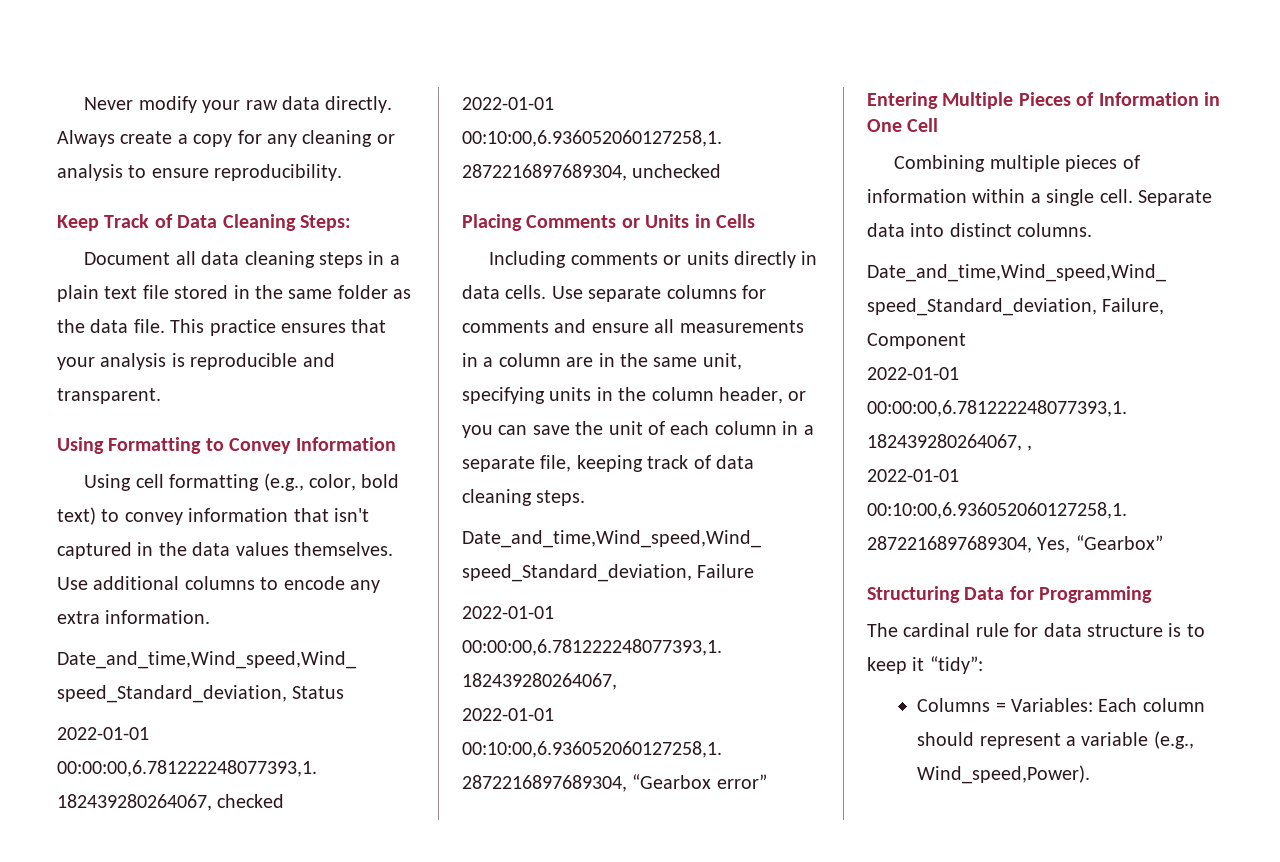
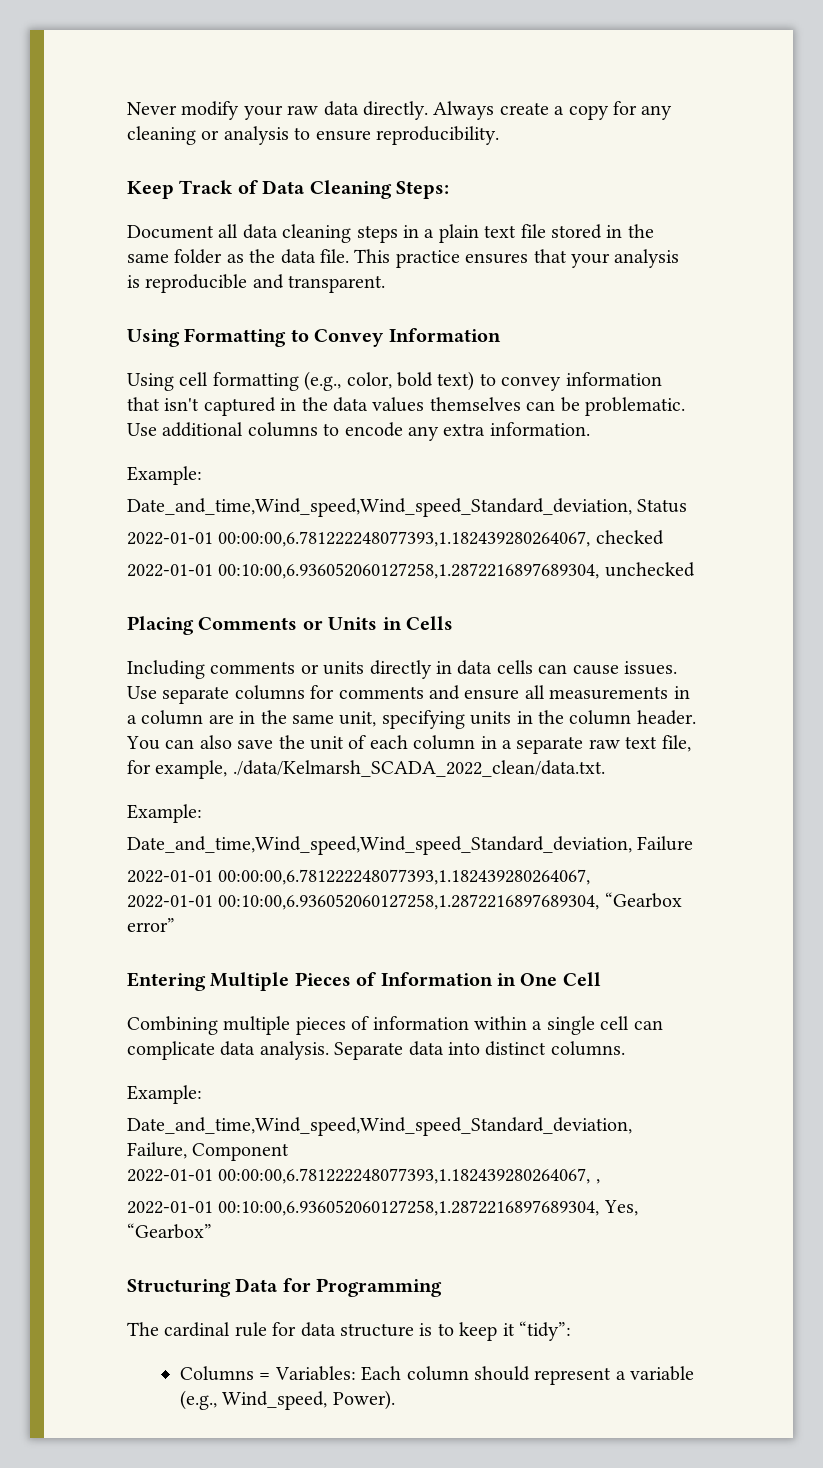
- Using cell formatting (e.g., color, bold text) to convey information that isn't captured in the data values themselves.
+ Using cell formatting (e.g., color, bold text) to convey information that isn't captured in the data values themselves can be problematic.
  Use additional columns to encode any extra information.
+ Example:
- Including comments or units directly in data cells.
+ Including comments or units directly in data cells can cause issues.
- Use separate columns for comments and ensure all measurements in a column are in the same unit, specifying units in the column header, or you can save the unit of each column in a separate file, keeping track of data cleaning steps.
+ Use separate columns for comments and ensure all measurements in a column are in the same unit, specifying units in the column header. You can also save the unit of each column in a separate raw text file, for example, ./data/Kelmarsh_SCADA_2022_clean/data.txt.
+ Example:
- Combining multiple pieces of information within a single cell.
+ Combining multiple pieces of information within a single cell can complicate data analysis.
  Separate data into distinct columns.
+ Example:
- Columns = Variables: Each column should represent a variable (e.g., Wind_speed,Power).
+ Columns = Variables: Each column should represent a variable (e.g., Wind_speed, Power).

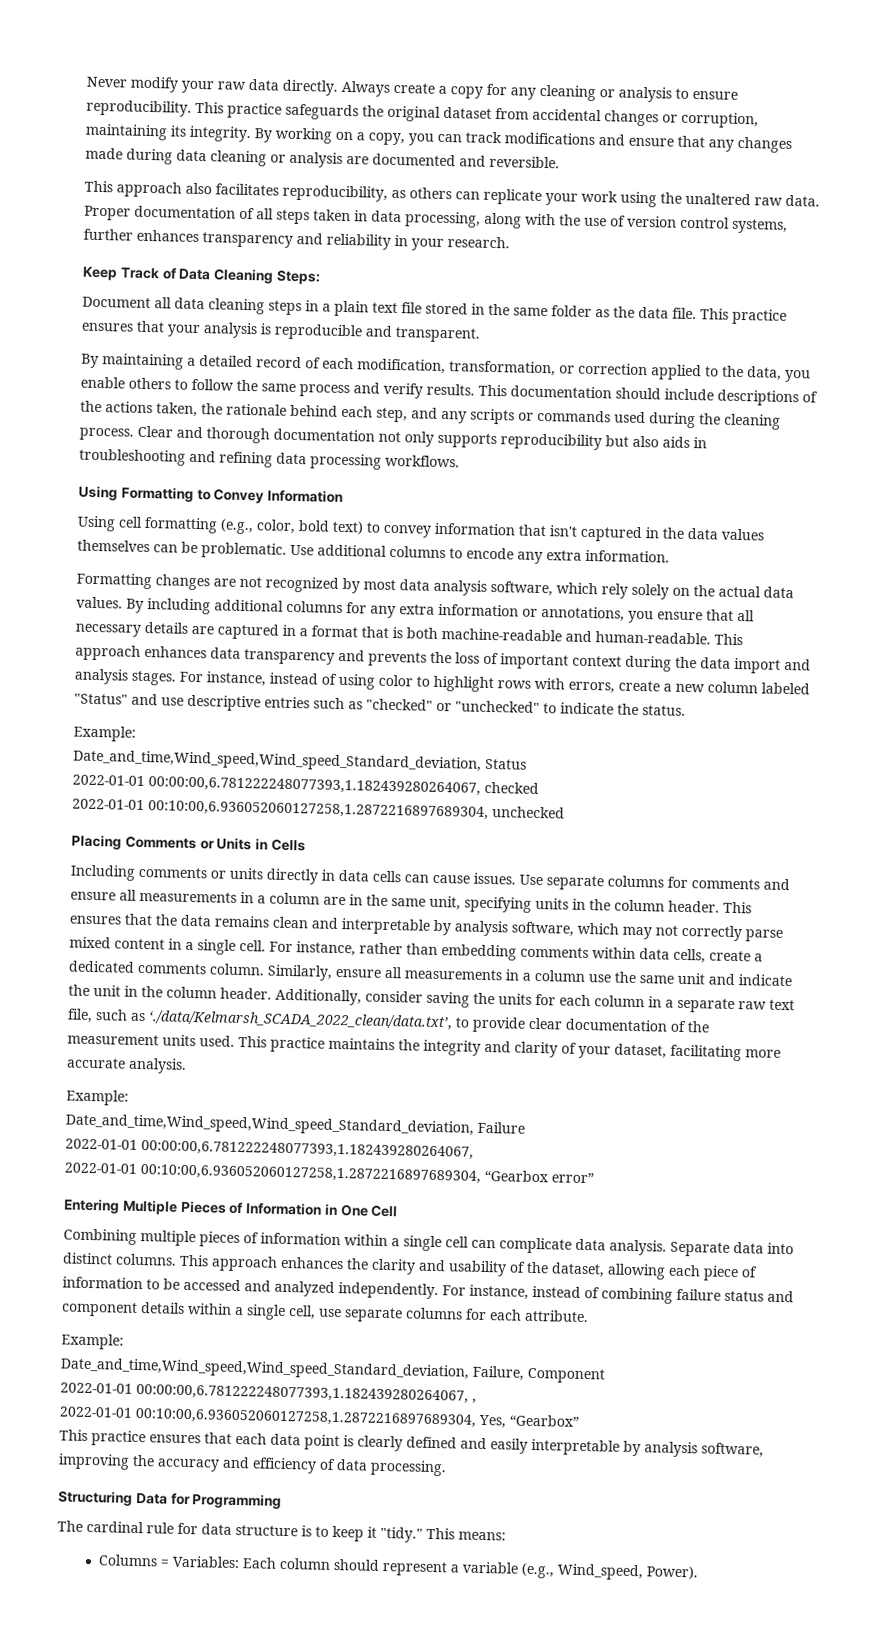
+ This practice safeguards the original dataset from accidental changes or corruption, maintaining its integrity. By working on a copy, you can track modifications and ensure that any changes made during data cleaning or analysis are documented and reversible.
+ This approach also facilitates reproducibility, as others can replicate your work using the unaltered raw data. Proper documentation of all steps taken in data processing, along with the use of version control systems, further enhances transparency and reliability in your research.
+ By maintaining a detailed record of each modification, transformation, or correction applied to the data, you enable others to follow the same process and verify results. This documentation should include descriptions of the actions taken, the rationale behind each step, and any scripts or commands used during the cleaning process. Clear and thorough documentation not only supports reproducibility but also aids in troubleshooting and refining data processing workflows.
+ Formatting changes are not recognized by most data analysis software, which rely solely on the actual data values. By including additional columns for any extra information or annotations, you ensure that all necessary details are captured in a format that is both machine-readable and human-readable. This approach enhances data transparency and prevents the loss of important context during the data import and analysis stages. For instance, instead of using color to highlight rows with errors, create a new column labeled "Status" and use descriptive entries such as "checked" or "unchecked" to indicate the status.
- You can also save the unit of each column in a separate raw text file, for example, ./data/Kelmarsh_SCADA_2022_clean/data.txt.
+ This ensures that the data remains clean and interpretable by analysis software, which may not correctly parse mixed content in a single cell. For instance, rather than embedding comments within data cells, create a dedicated comments column. Similarly, ensure all measurements in a column use the same unit and indicate the unit in the column header. Additionally, consider saving the units for each column in a separate raw text file, such as ‘./data/Kelmarsh_SCADA_2022_clean/data.txt’, to provide clear documentation of the measurement units used. This practice maintains the integrity and clarity of your dataset, facilitating more accurate analysis.
+ This approach enhances the clarity and usability of the dataset, allowing each piece of information to be accessed and analyzed independently. For instance, instead of combining failure status and component details within a single cell, use separate columns for each attribute.
+ This practice ensures that each data point is clearly defined and easily interpretable by analysis software, improving the accuracy and efficiency of data processing.
- The cardinal rule for data structure is to keep it “tidy”:
+ The cardinal rule for data structure is to keep it "tidy." This means:

